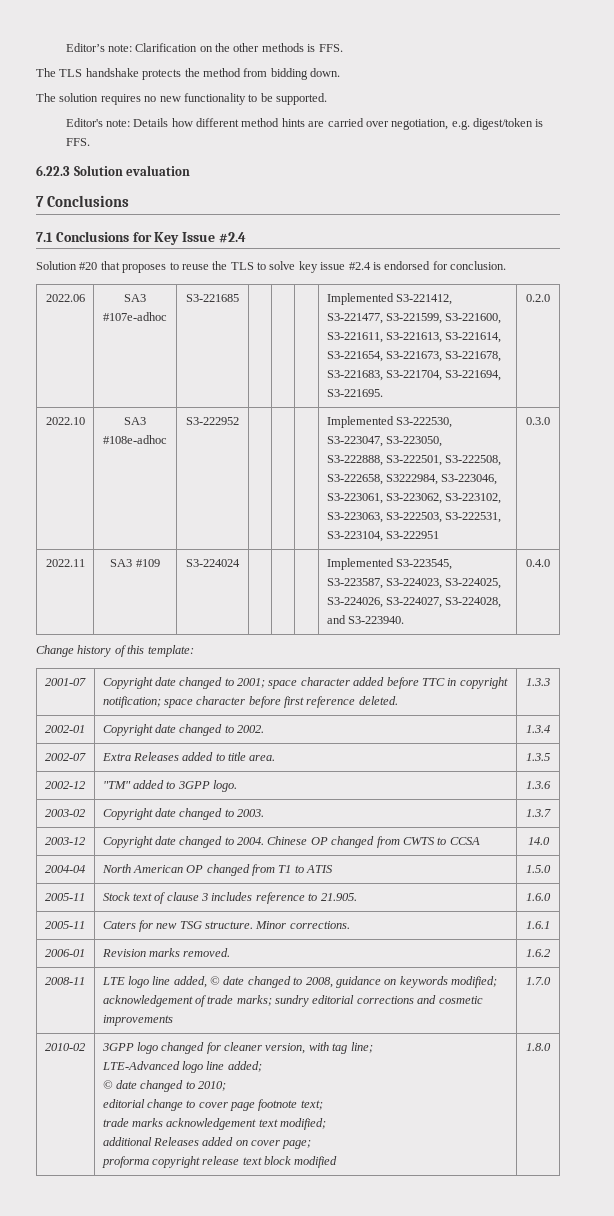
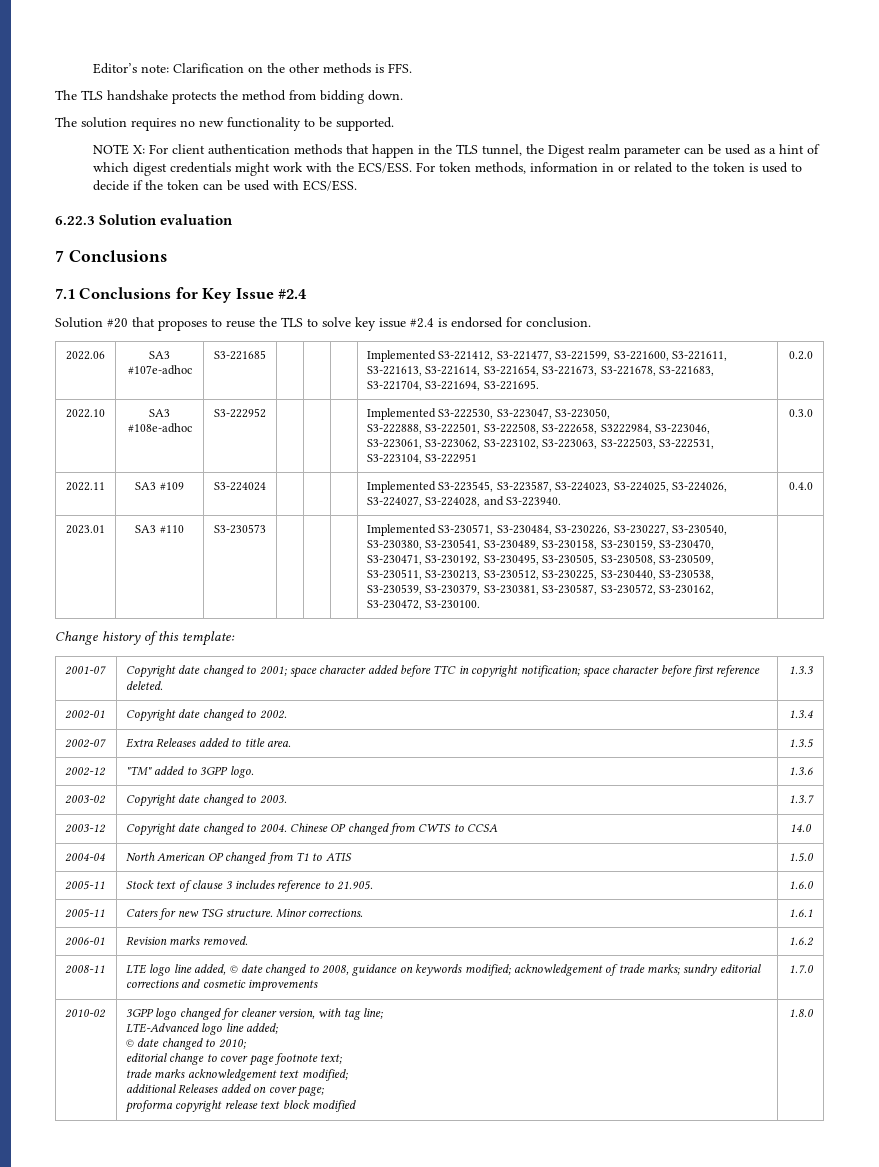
- Editor's note: Details how different method hints are carried over negotiation, e.g. digest/token is FFS.
+ NOTE X: For client authentication methods that happen in the TLS tunnel, the Digest realm parameter can be used as a hint of which digest credentials might work with the ECS/ESS. For token methods, information in or related to the token is used to decide if the token can be used with ECS/ESS.
+ 2023.01 | SA3 #110 | S3-230573 | | | | Implemented S3-230571, S3-230484, S3-230226, S3-230227, S3-230540, S3-230380, S3-230541, S3-230489, S3-230158, S3-230159, S3-230470, S3-230471, S3-230192, S3-230495, S3-230505, S3-230508, S3-230509, S3-230511, S3-230213, S3-230512, S3-230225, S3-230440, S3-230538, S3-230539, S3-230379, S3-230381, S3-230587, S3-230572, S3-230162, S3-230472, S3-230100. |

